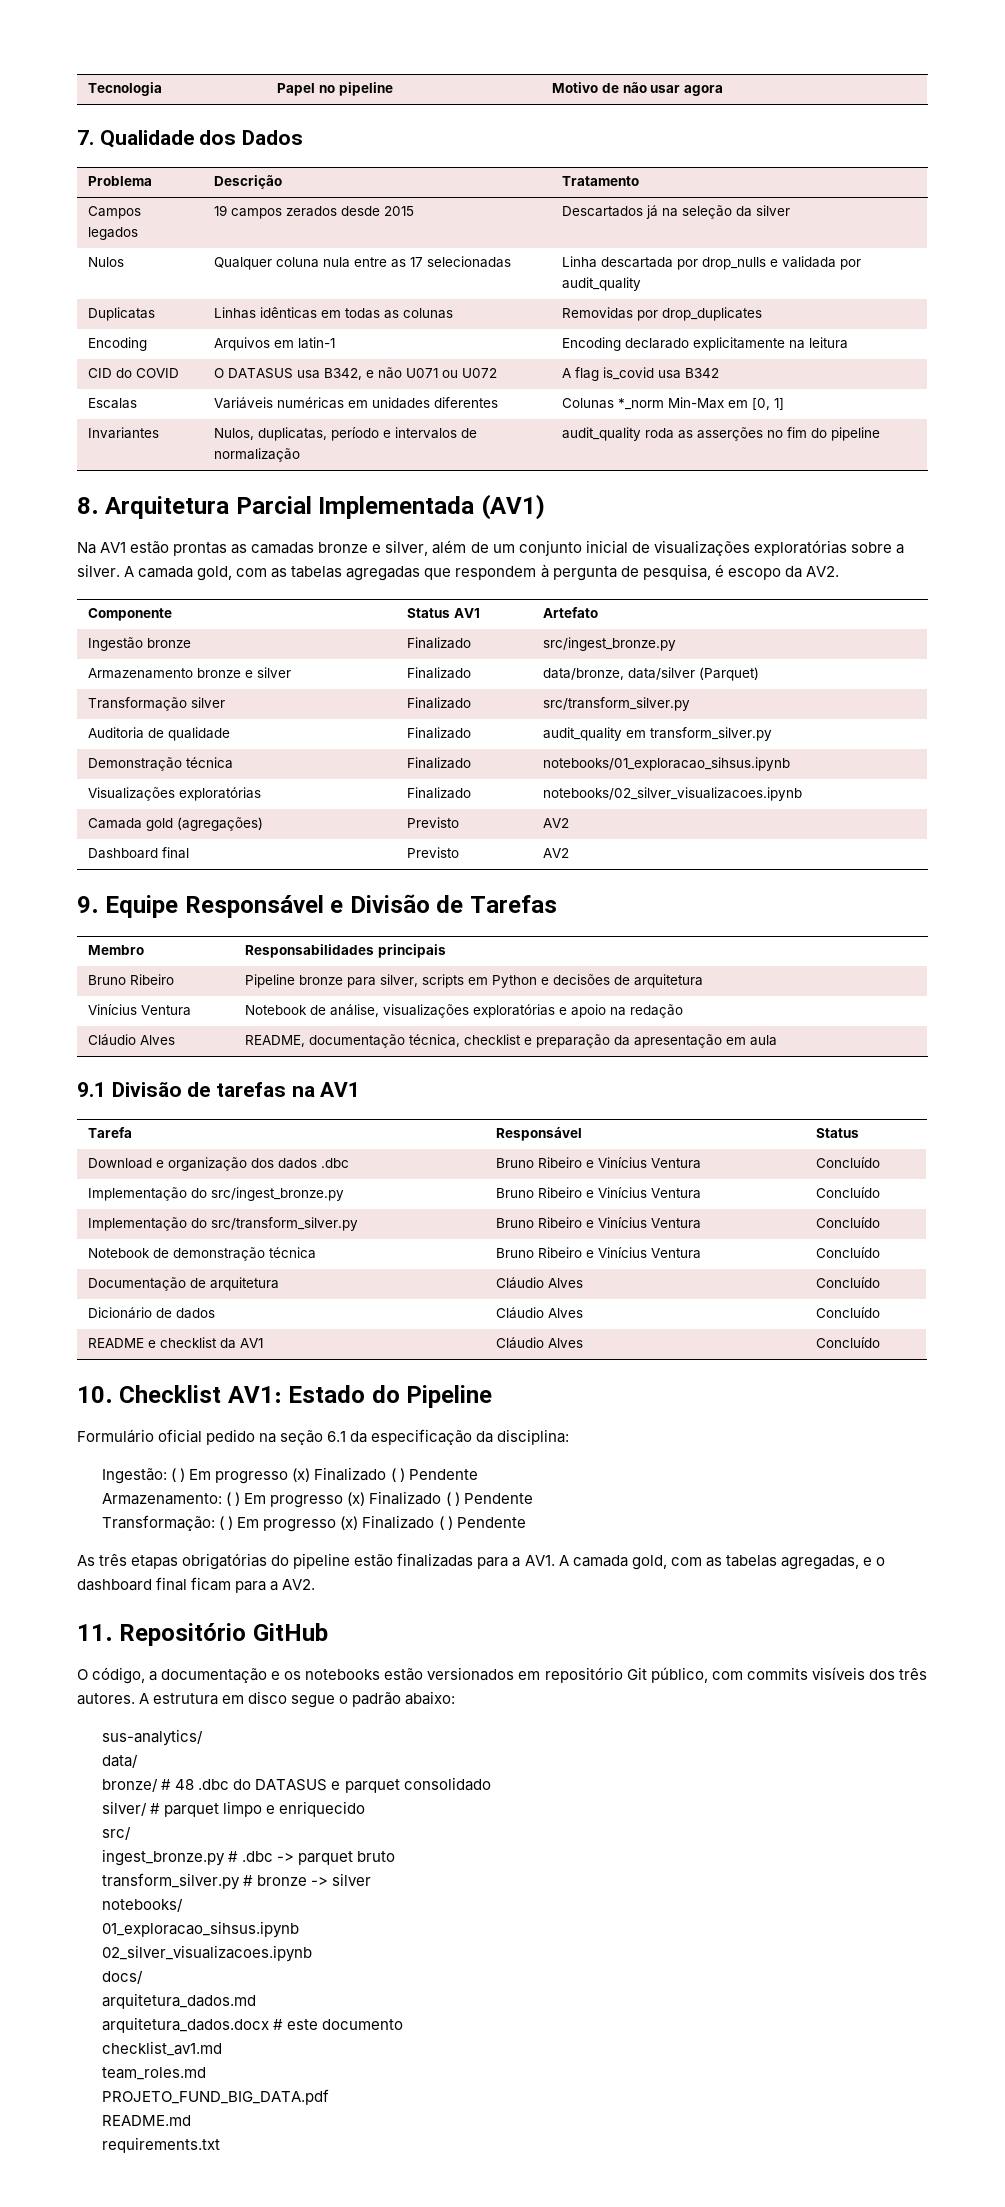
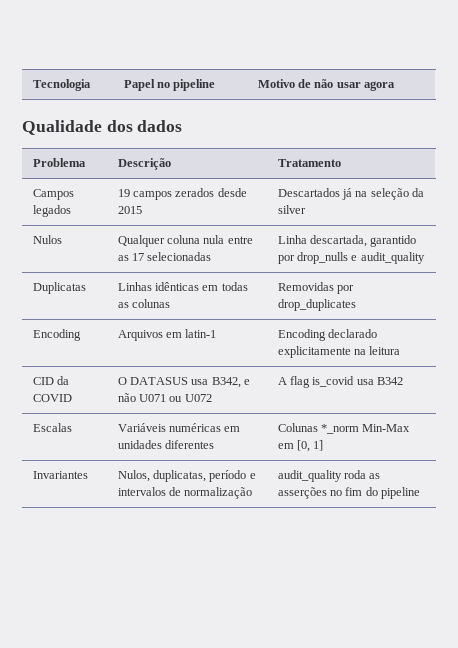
- 7. Qualidade dos Dados
+ Qualidade dos dados
- Nulos | Qualquer coluna nula entre as 17 selecionadas | Linha descartada por drop_nulls e validada por audit_quality
+ Nulos | Qualquer coluna nula entre as 17 selecionadas | Linha descartada, garantido por drop_nulls e audit_quality
- CID do COVID | O DATASUS usa B342, e não U071 ou U072 | A flag is_covid usa B342
+ CID da COVID | O DATASUS usa B342, e não U071 ou U072 | A flag is_covid usa B342
- 8. Arquitetura Parcial Implementada (AV1)
- Na AV1 estão prontas as camadas bronze e silver, além de um conjunto inicial de visualizações exploratórias sobre a silver. A camada gold, com as tabelas agregadas que respondem à pergunta de pesquisa, é escopo da AV2.
- Componente | Status AV1 | Artefato
- Ingestão bronze | Finalizado | src/ingest_bronze.py
- Armazenamento bronze e silver | Finalizado | data/bronze, data/silver (Parquet)
- Transformação silver | Finalizado | src/transform_silver.py
- Auditoria de qualidade | Finalizado | audit_quality em transform_silver.py
- Demonstração técnica | Finalizado | notebooks/01_exploracao_sihsus.ipynb
- Visualizações exploratórias | Finalizado | notebooks/02_silver_visualizacoes.ipynb
- Camada gold (agregações) | Previsto | AV2
- Dashboard final | Previsto | AV2
- 9. Equipe Responsável e Divisão de Tarefas
- Membro | Responsabilidades principais
- Bruno Ribeiro | Pipeline bronze para silver, scripts em Python e decisões de arquitetura
- Vinícius Ventura | Notebook de análise, visualizações exploratórias e apoio na redação
- Cláudio Alves | README, documentação técnica, checklist e preparação da apresentação em aula
- 9.1 Divisão de tarefas na AV1
- Tarefa | Responsável | Status
- Download e organização dos dados .dbc | Bruno Ribeiro e Vinícius Ventura | Concluído
- Implementação do src/ingest_bronze.py | Bruno Ribeiro e Vinícius Ventura | Concluído
- Implementação do src/transform_silver.py | Bruno Ribeiro e Vinícius Ventura | Concluído
- Notebook de demonstração técnica | Bruno Ribeiro e Vinícius Ventura | Concluído
- Documentação de arquitetura | Cláudio Alves | Concluído
- Dicionário de dados | Cláudio Alves | Concluído
- README e checklist da AV1 | Cláudio Alves | Concluído
- 10. Checklist AV1: Estado do Pipeline
- Formulário oficial pedido na seção 6.1 da especificação da disciplina:
- Ingestão: ( ) Em progresso (x) Finalizado ( ) Pendente
- Armazenamento: ( ) Em progresso (x) Finalizado ( ) Pendente
- Transformação: ( ) Em progresso (x) Finalizado ( ) Pendente
- As três etapas obrigatórias do pipeline estão finalizadas para a AV1. A camada gold, com as tabelas agregadas, e o dashboard final ficam para a AV2.
- 11. Repositório GitHub
- O código, a documentação e os notebooks estão versionados em repositório Git público, com commits visíveis dos três autores. A estrutura em disco segue o padrão abaixo:
- sus-analytics/
- data/
- bronze/ # 48 .dbc do DATASUS e parquet consolidado
- silver/ # parquet limpo e enriquecido
- src/
- ingest_bronze.py # .dbc -> parquet bruto
- transform_silver.py # bronze -> silver
- notebooks/
- 01_exploracao_sihsus.ipynb
- 02_silver_visualizacoes.ipynb
- docs/
- arquitetura_dados.md
- arquitetura_dados.docx # este documento
- checklist_av1.md
- team_roles.md
- PROJETO_FUND_BIG_DATA.pdf
- README.md
- requirements.txt

